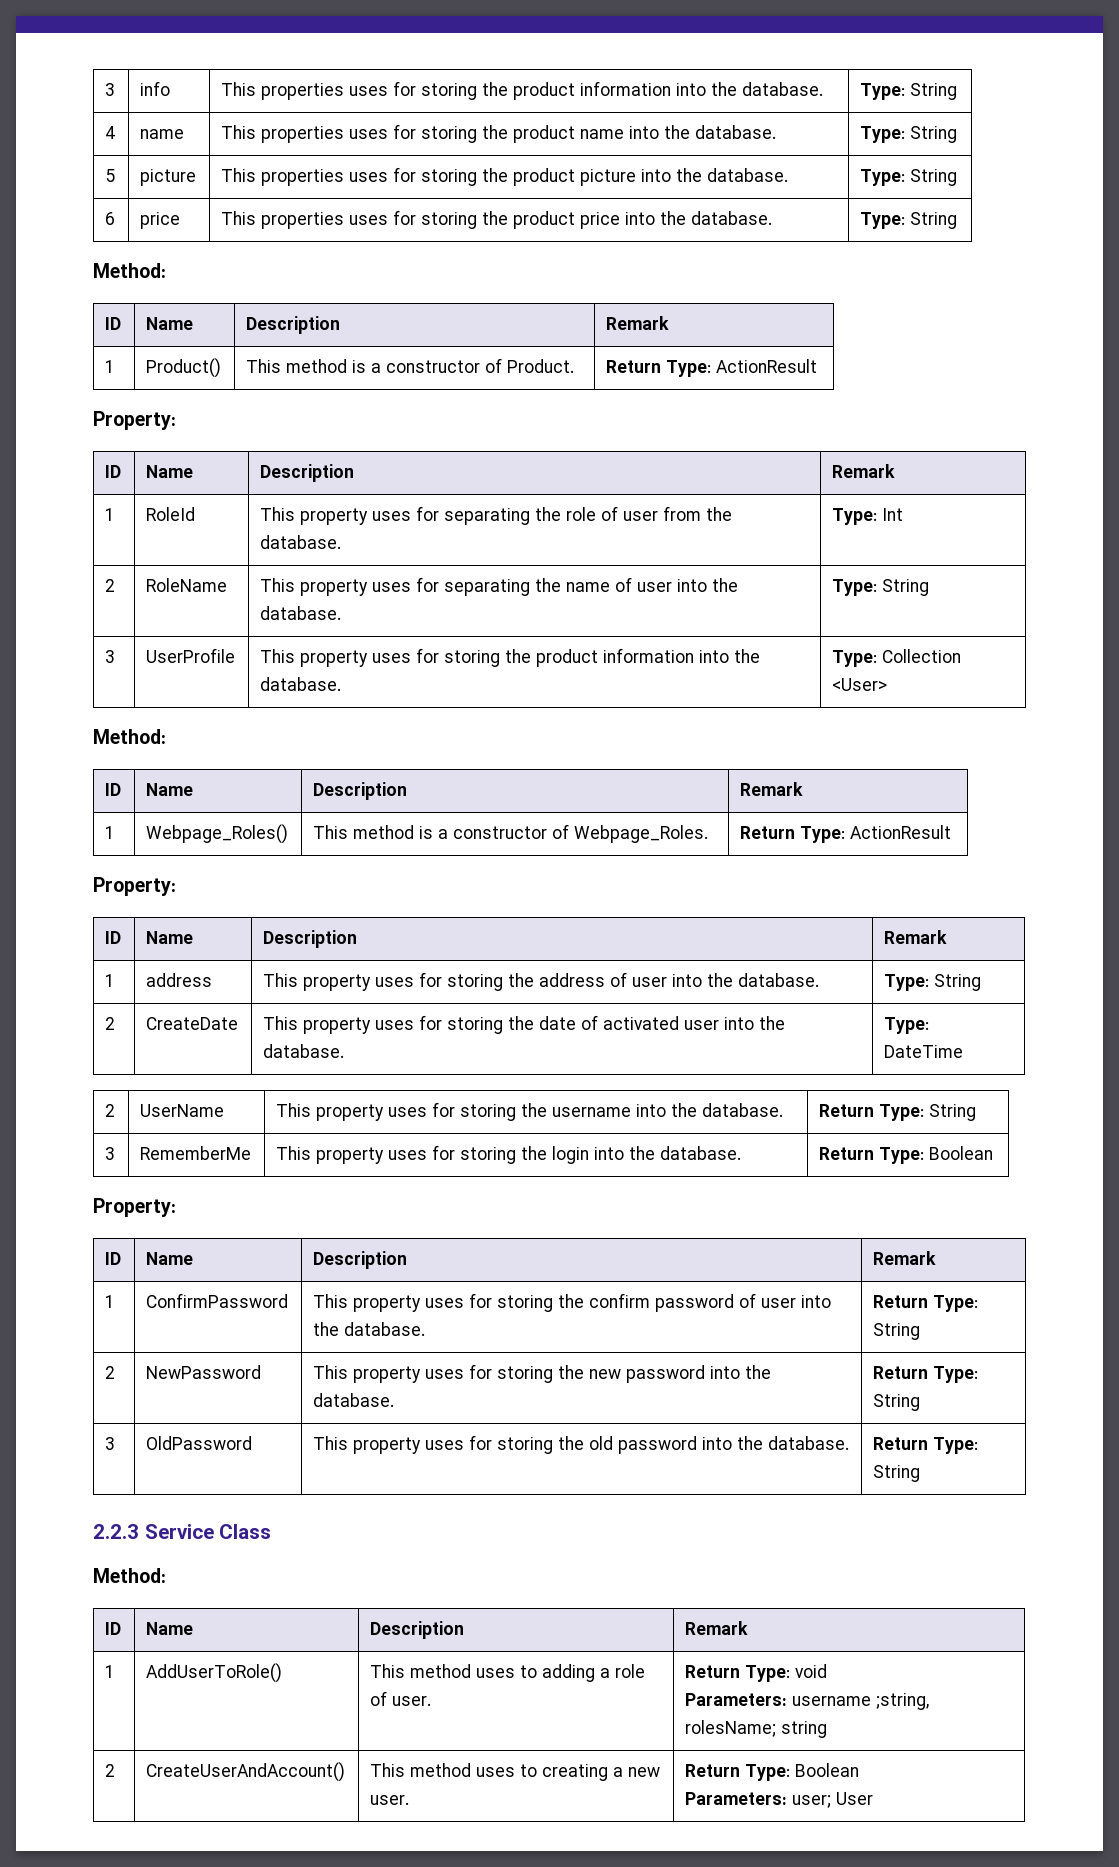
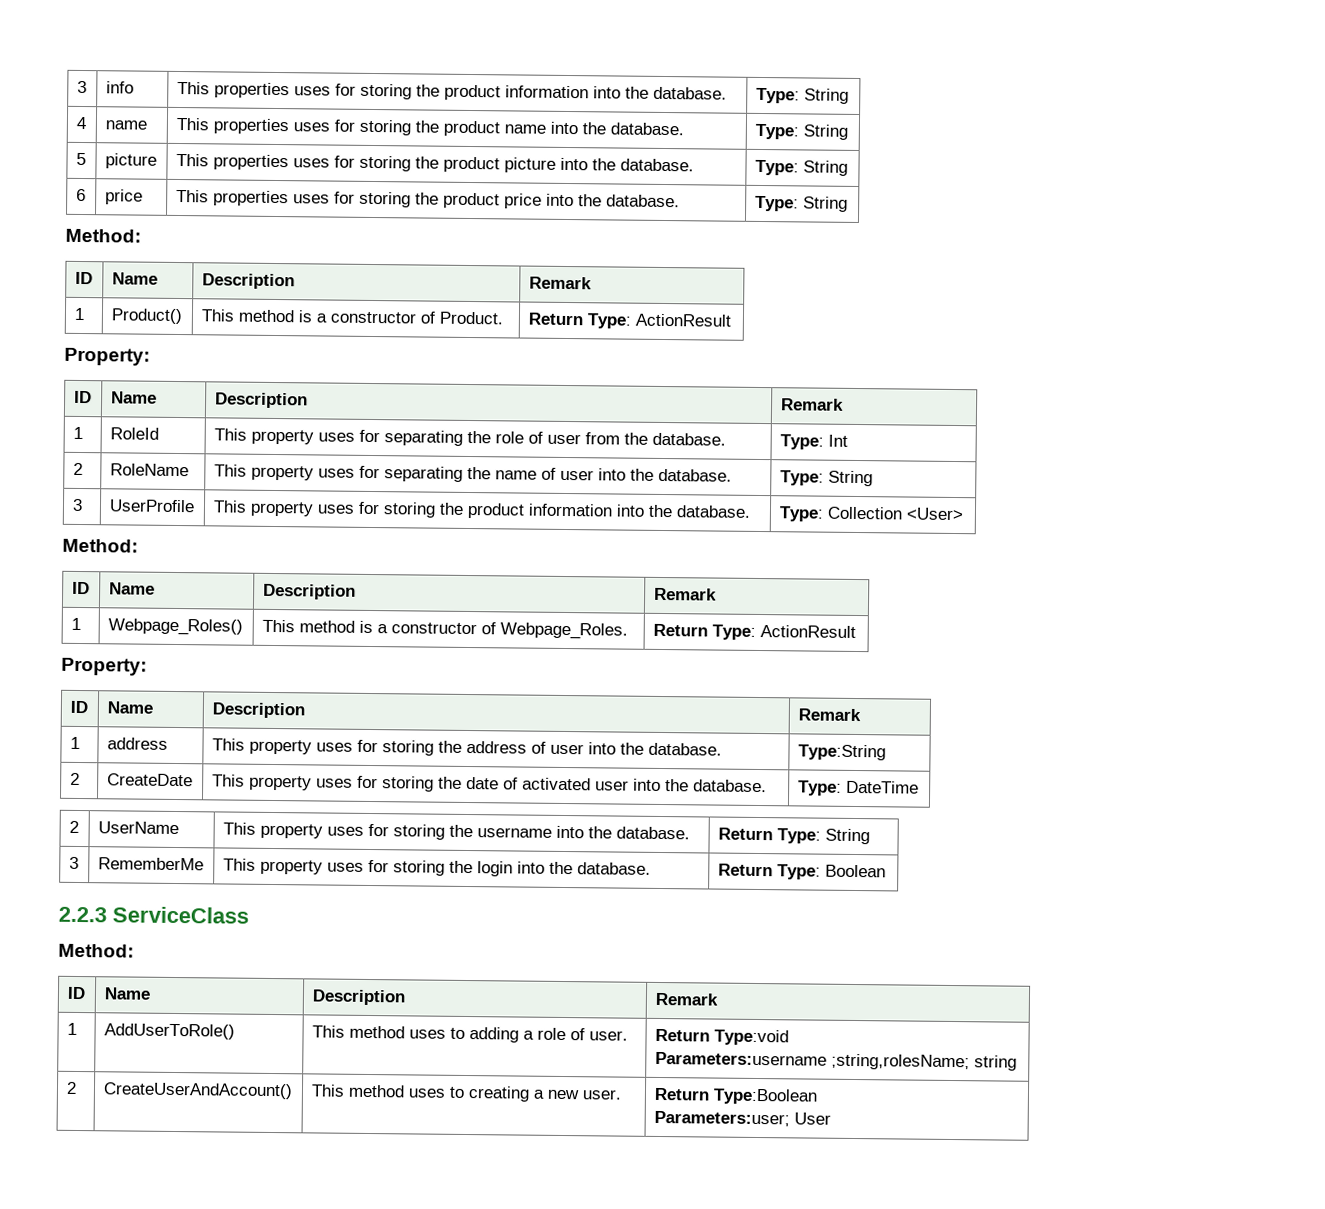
- 1 | address | This property uses for storing the address of user into the database. | Type: String
+ 1 | address | This property uses for storing the address of user into the database. | Type:String
  3 | RememberMe | This property uses for storing the login into the database. | Return Type: Boolean
- Property:
- ID | Name | Description | Remark
- 1 | ConfirmPassword | This property uses for storing the confirm password of user into the database. | Return Type: String
- 2 | NewPassword | This property uses for storing the new password into the database. | Return Type: String
- 3 | OldPassword | This property uses for storing the old password into the database. | Return Type: String
- 2.2.3 Service Class
+ 2.2.3 ServiceClass
- 1 | AddUserToRole() | This method uses to adding a role of user. | Return Type: void
- Parameters: username ;string, rolesName; string
+ 1 | AddUserToRole() | This method uses to adding a role of user. | Return Type:void
+ Parameters:username ;string,rolesName; string
- 2 | CreateUserAndAccount() | This method uses to creating a new user. | Return Type: Boolean
- Parameters: user; User
+ 2 | CreateUserAndAccount() | This method uses to creating a new user. | Return Type:Boolean
+ Parameters:user; User

